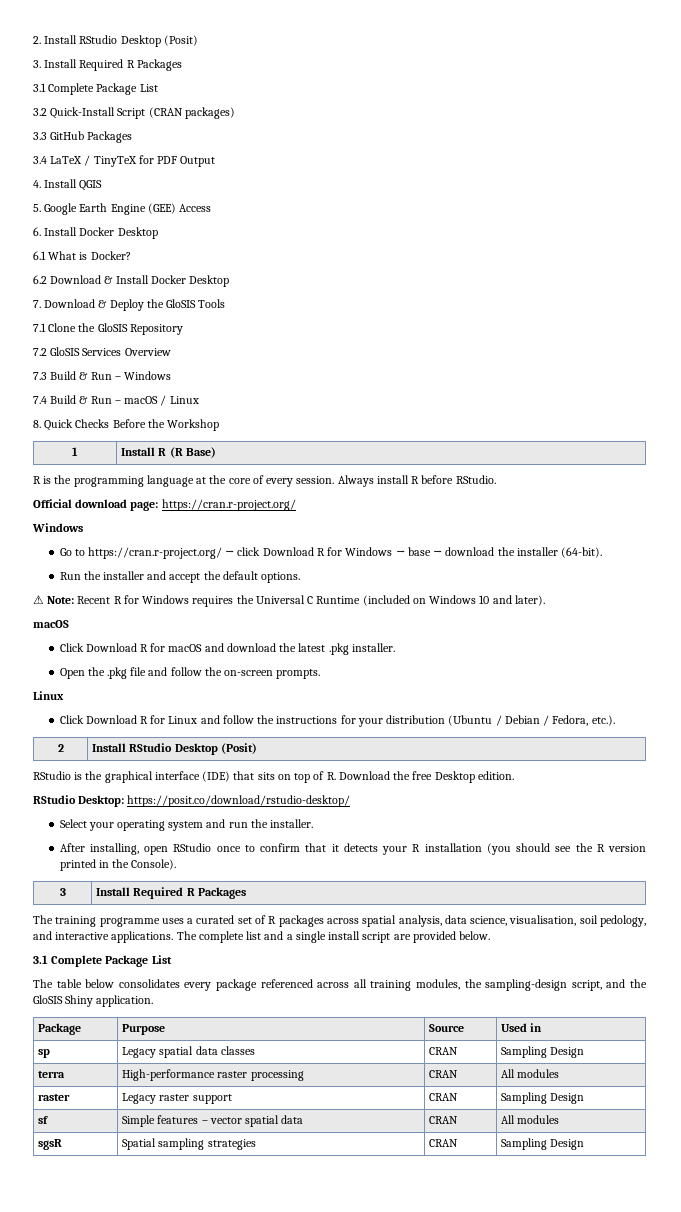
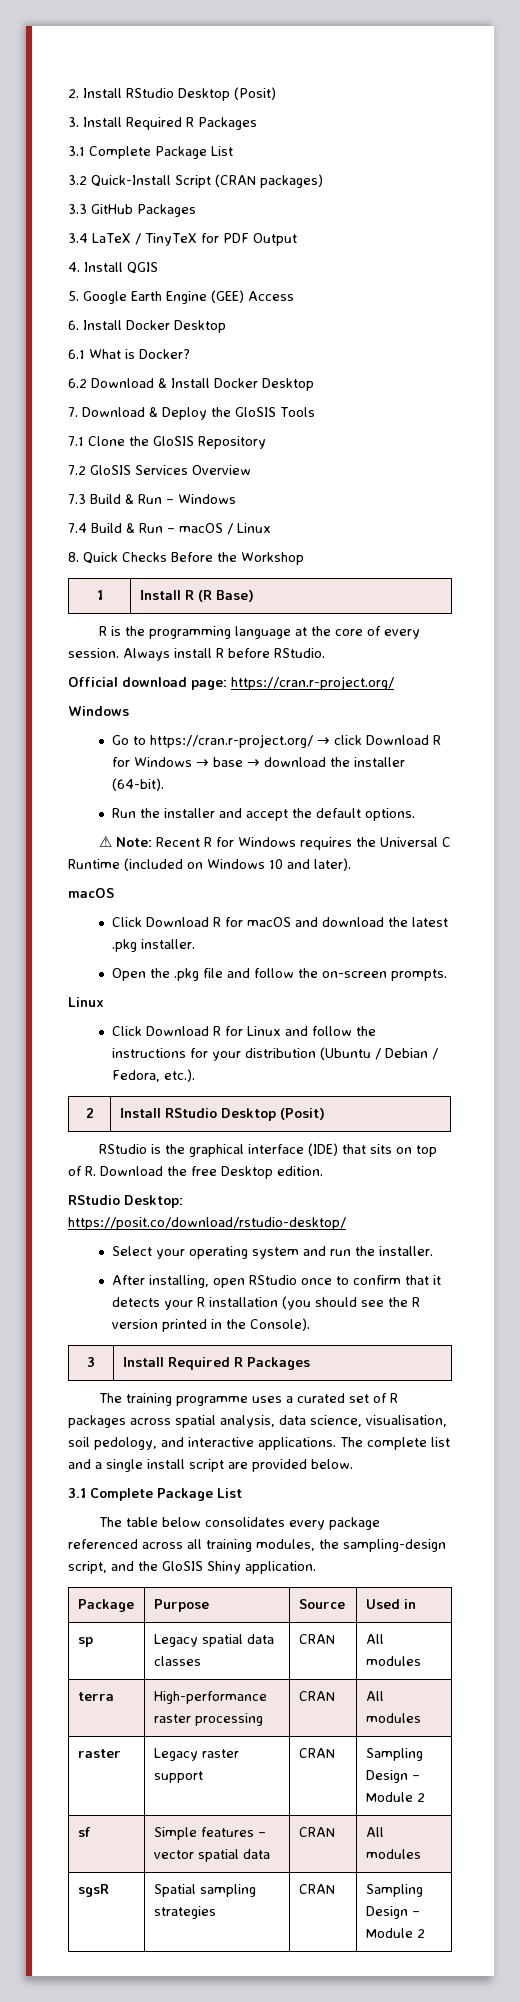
- sp | Legacy spatial data classes | CRAN | Sampling Design
+ sp | Legacy spatial data classes | CRAN | All modules
- raster | Legacy raster support | CRAN | Sampling Design
+ raster | Legacy raster support | CRAN | Sampling Design – Module 2
- sgsR | Spatial sampling strategies | CRAN | Sampling Design
+ sgsR | Spatial sampling strategies | CRAN | Sampling Design – Module 2

